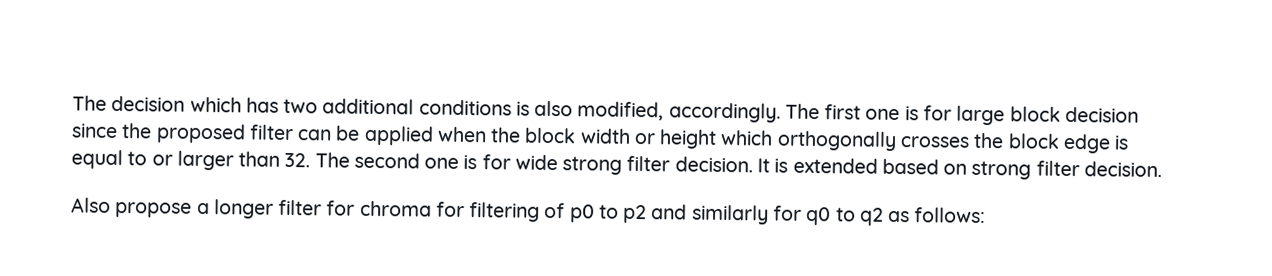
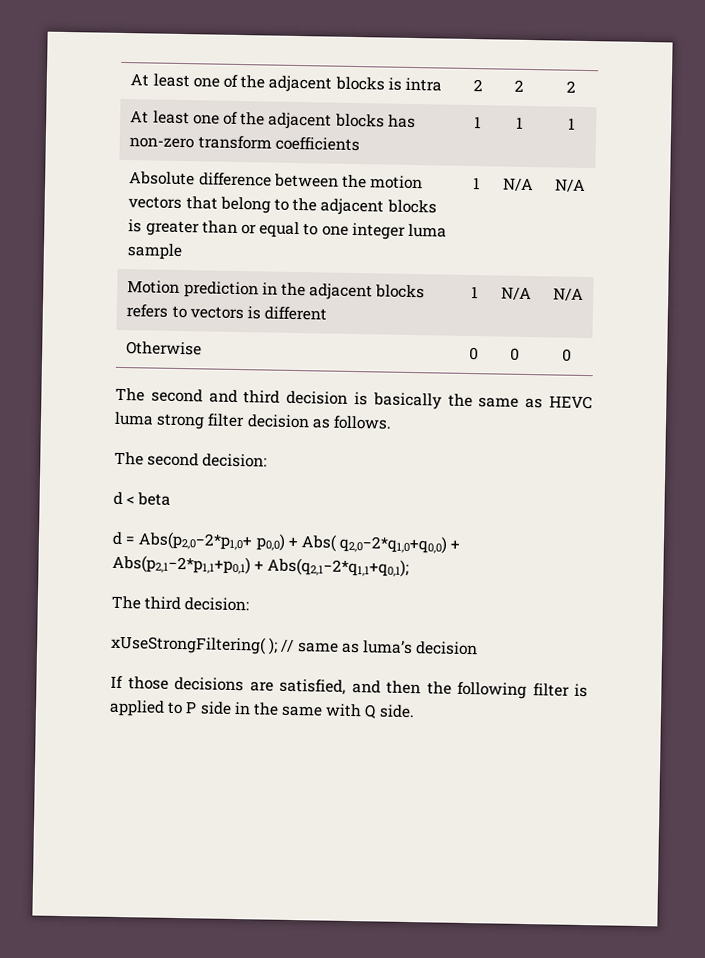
- The decision which has two additional conditions is also modified, accordingly. The first one is for large block decision since the proposed filter can be applied when the block width or height which orthogonally crosses the block edge is equal to or larger than 32. The second one is for wide strong filter decision. It is extended based on strong filter decision.
- Also propose a longer filter for chroma for filtering of p0 to p2 and similarly for q0 to q2 as follows:
+ At least one of the adjacent blocks is intra | 2 | 2 | 2
+ At least one of the adjacent blocks has non-zero transform coefficients | 1 | 1 | 1
+ Absolute difference between the motion vectors that belong to the adjacent blocks is greater than or equal to one integer luma sample | 1 | N/A | N/A
+ Motion prediction in the adjacent blocks refers to vectors is different | 1 | N/A | N/A
+ Otherwise | 0 | 0 | 0
+ The second and third decision is basically the same as HEVC luma strong filter decision as follows.
+ The second decision:
+ d < beta
+ d = Abs(p2,0−2*p1,0+ p0,0) + Abs( q2,0−2*q1,0+q0,0) + Abs(p2,1−2*p1,1+p0,1) + Abs(q2,1−2*q1,1+q0,1);
+ The third decision:
+ xUseStrongFiltering( ); // same as luma’s decision
+ If those decisions are satisfied, and then the following filter is applied to P side in the same with Q side.

